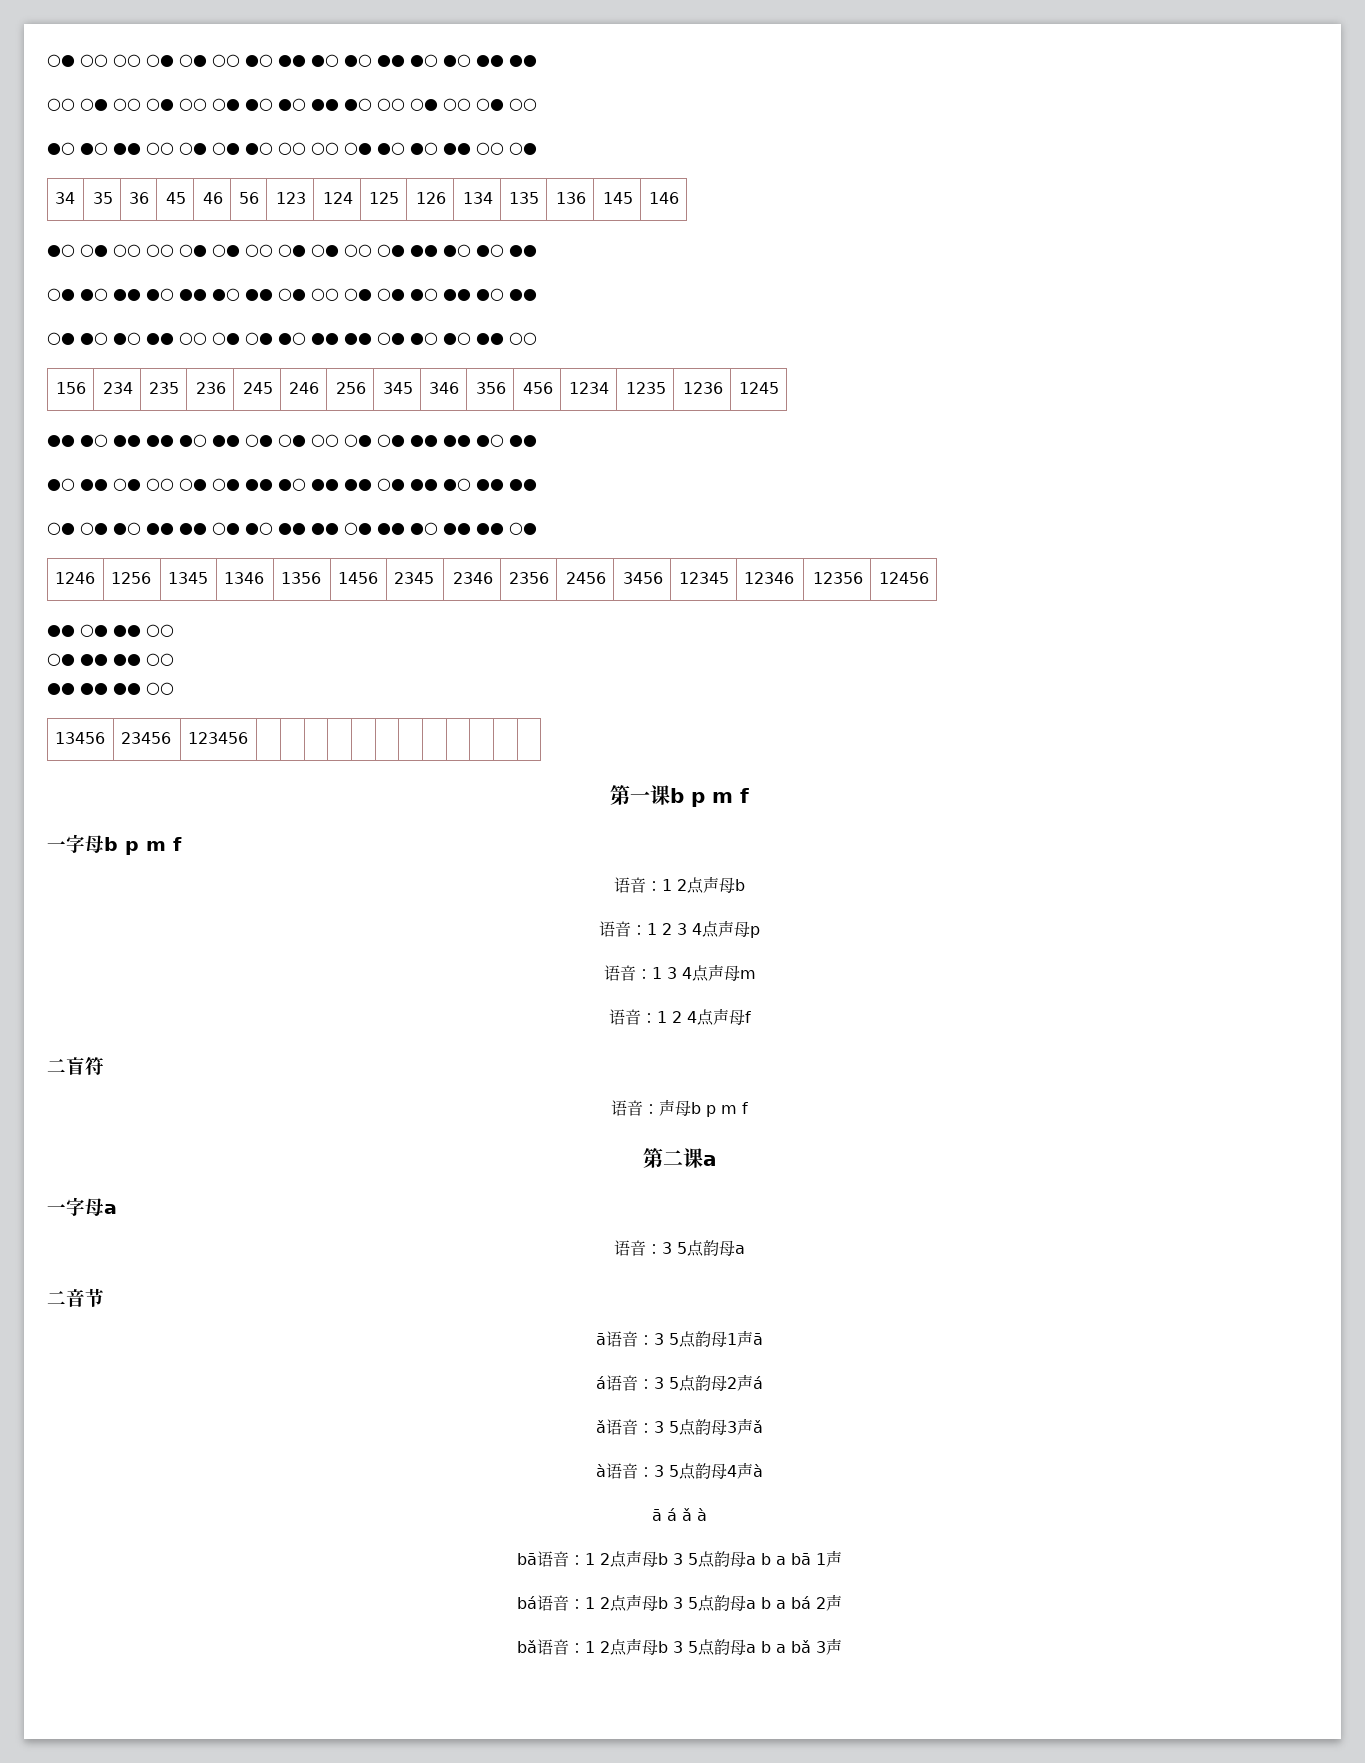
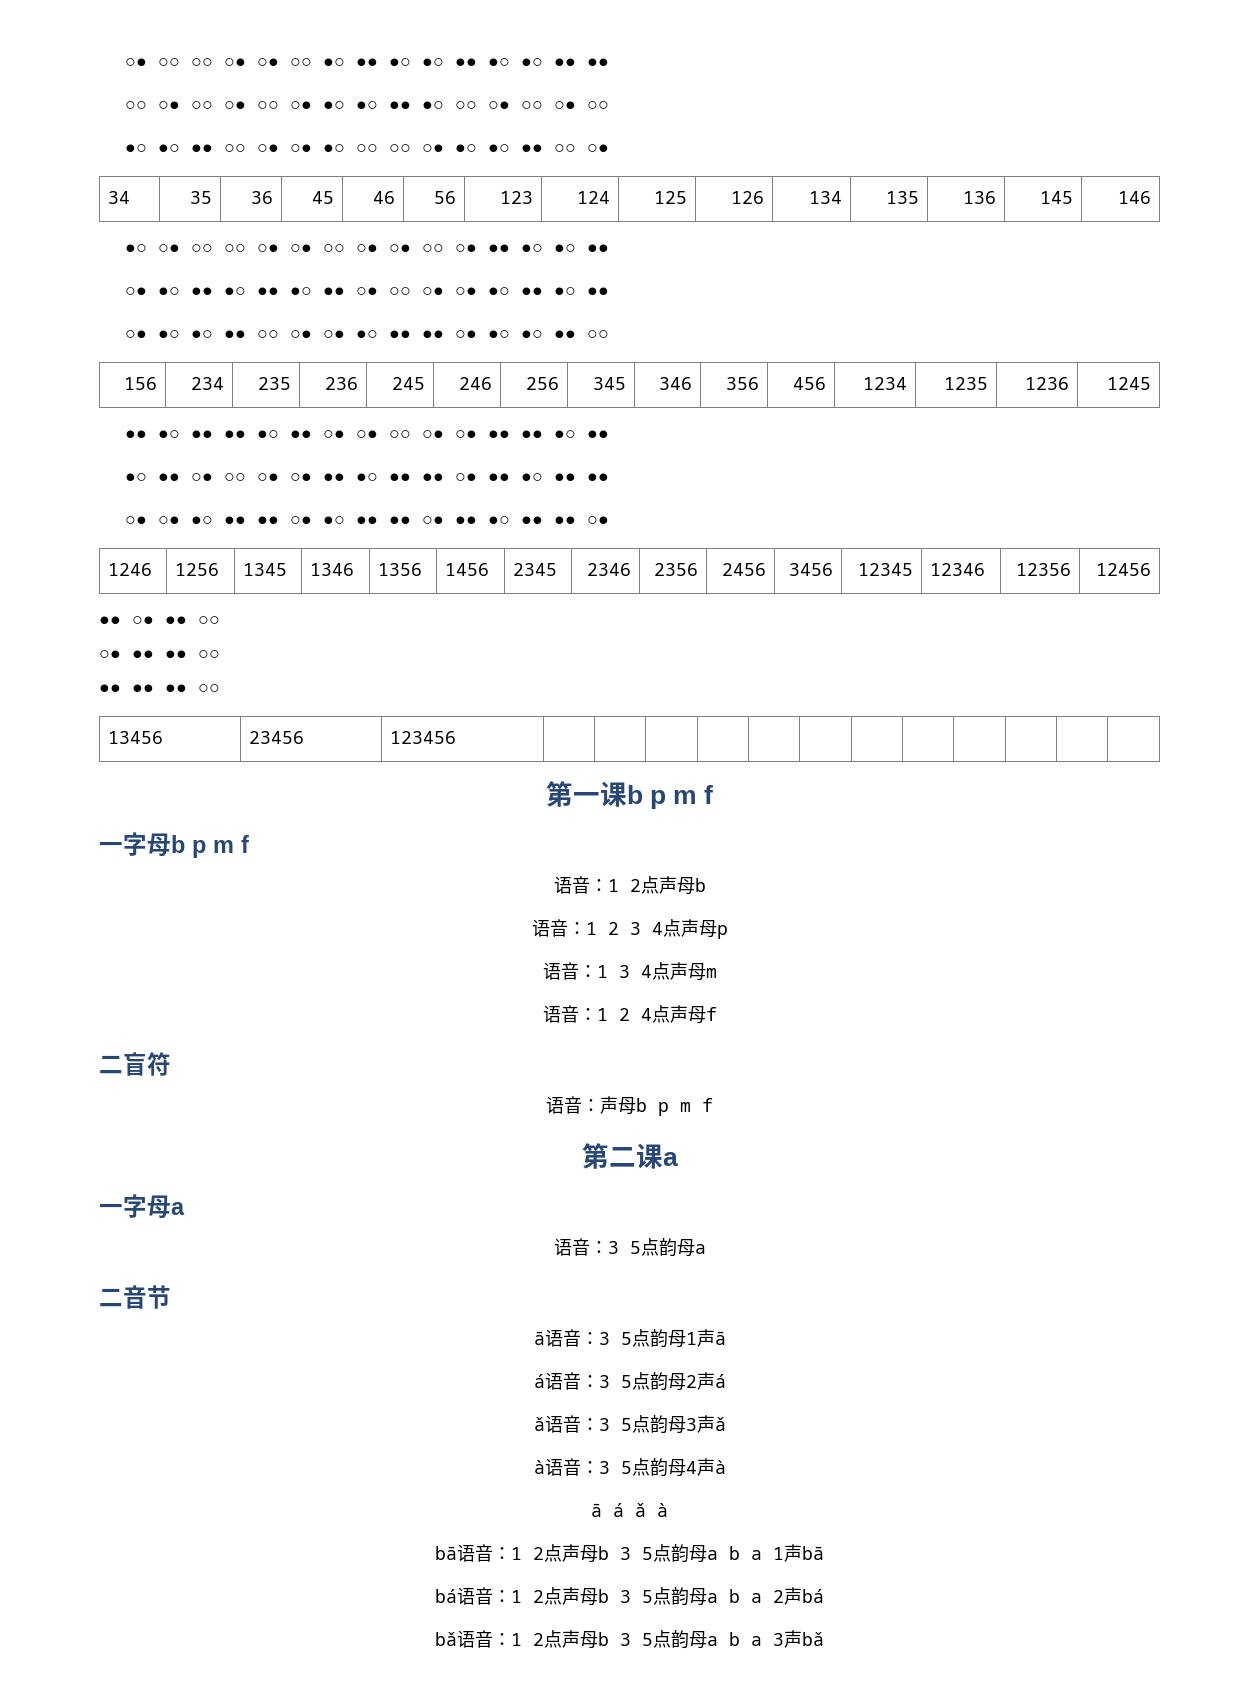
- bā语音：1 2点声母b 3 5点韵母a b a bā 1声
+ bā语音：1 2点声母b 3 5点韵母a b a 1声bā
- bá语音：1 2点声母b 3 5点韵母a b a bá 2声
+ bá语音：1 2点声母b 3 5点韵母a b a 2声bá
- bǎ语音：1 2点声母b 3 5点韵母a b a bǎ 3声
+ bǎ语音：1 2点声母b 3 5点韵母a b a 3声bǎ

